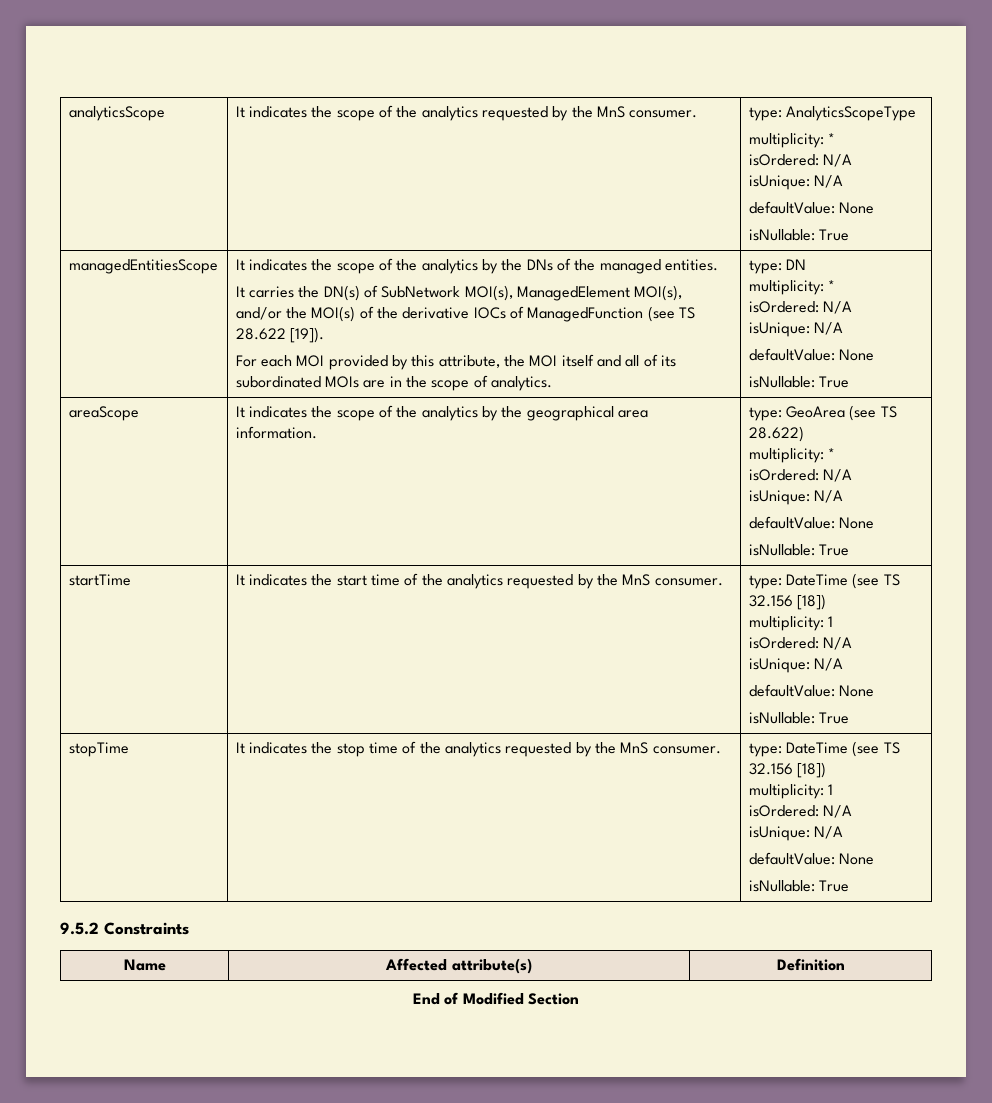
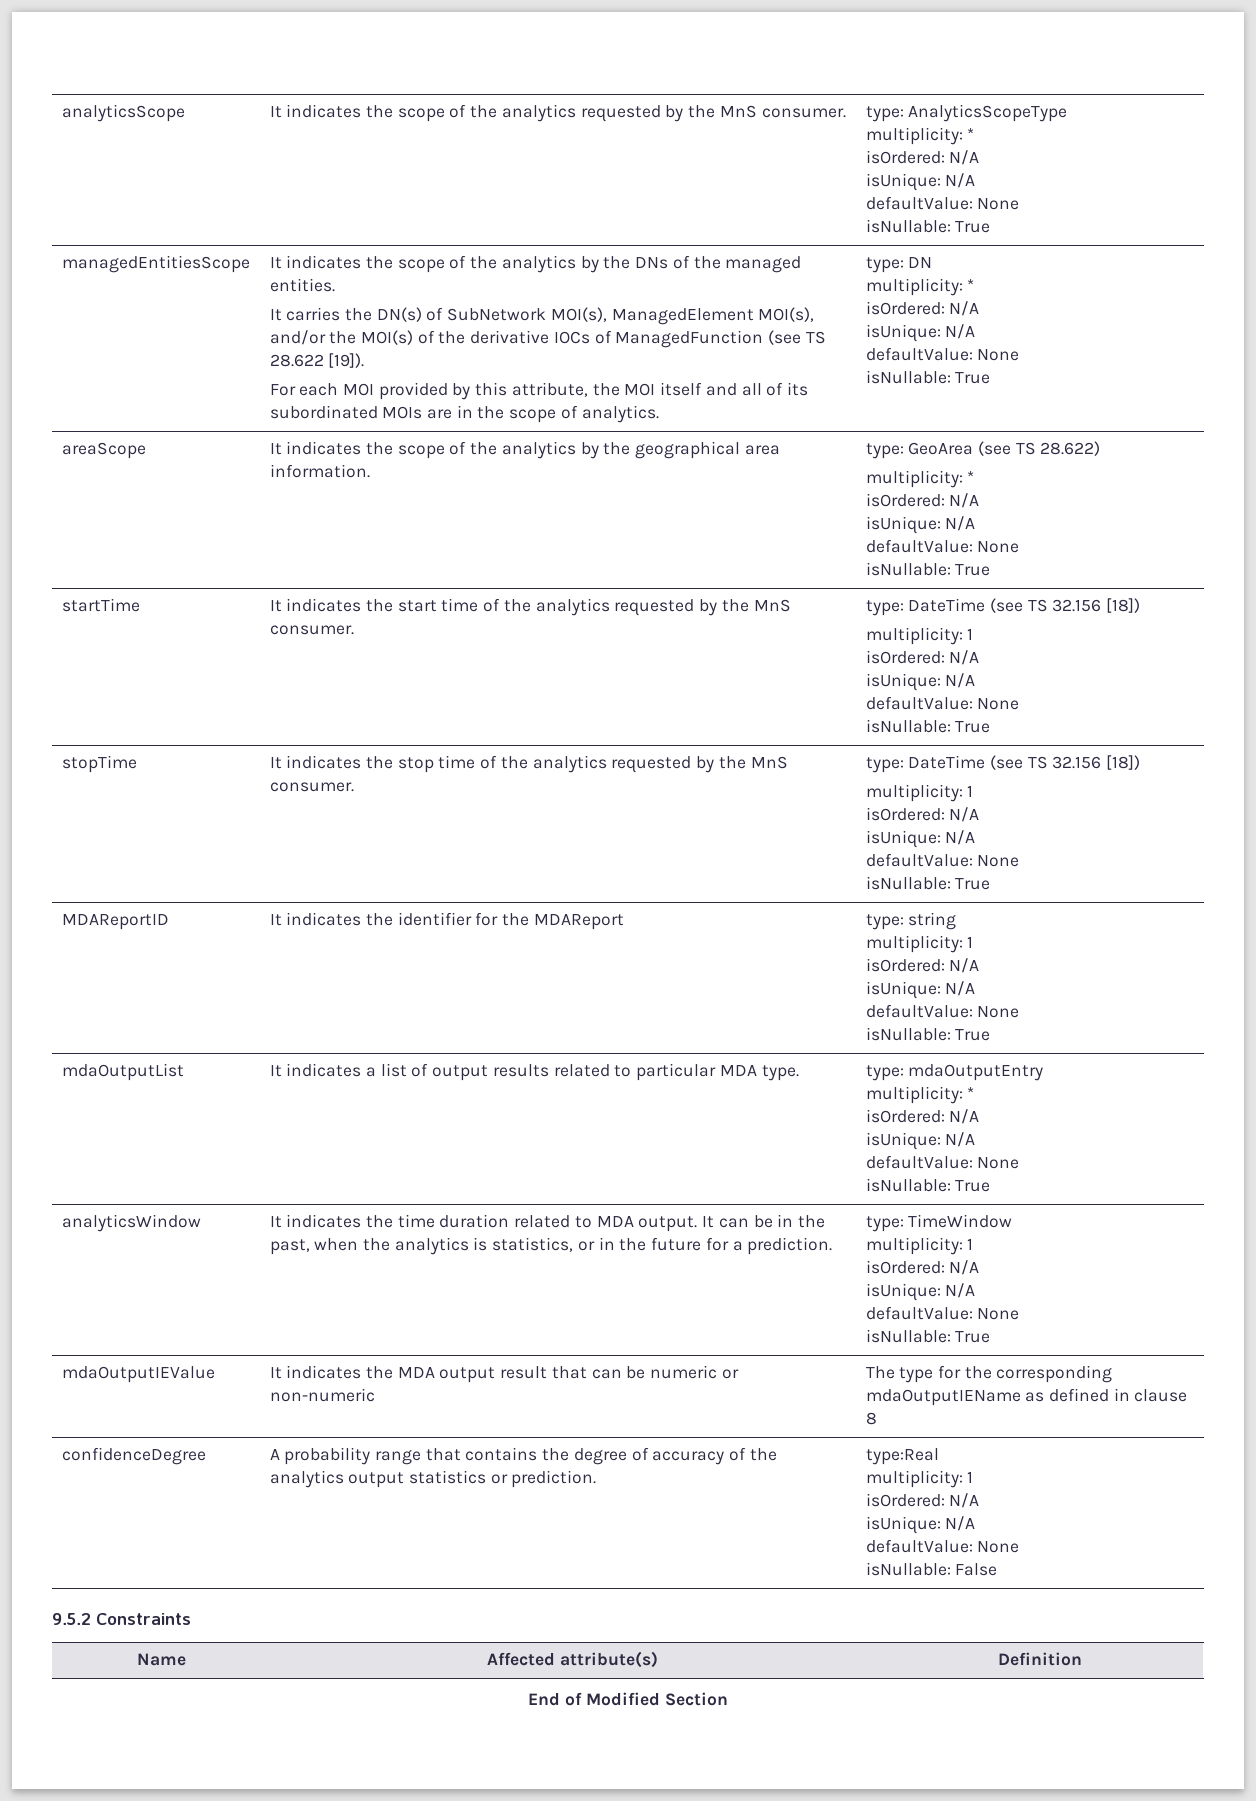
+ MDAReportID | It indicates the identifier for the MDAReport | type: string
+ multiplicity: 1
+ isOrdered: N/A
+ isUnique: N/A
+ defaultValue: None
+ isNullable: True
+ mdaOutputList | It indicates a list of output results related to particular MDA type. | type: mdaOutputEntry
+ multiplicity: *
+ isOrdered: N/A
+ isUnique: N/A
+ defaultValue: None
+ isNullable: True
+ analyticsWindow | It indicates the time duration related to MDA output. It can be in the past, when the analytics is statistics, or in the future for a prediction. | type: TimeWindow
+ multiplicity: 1
+ isOrdered: N/A
+ isUnique: N/A
+ defaultValue: None
+ isNullable: True
+ mdaOutputIEValue | It indicates the MDA output result that can be numeric or non-numeric | The type for the corresponding mdaOutputIEName as defined in clause 8
+ confidenceDegree | A probability range that contains the degree of accuracy of the analytics output statistics or prediction. | type:Real
+ multiplicity: 1
+ isOrdered: N/A
+ isUnique: N/A
+ defaultValue: None
+ isNullable: False

